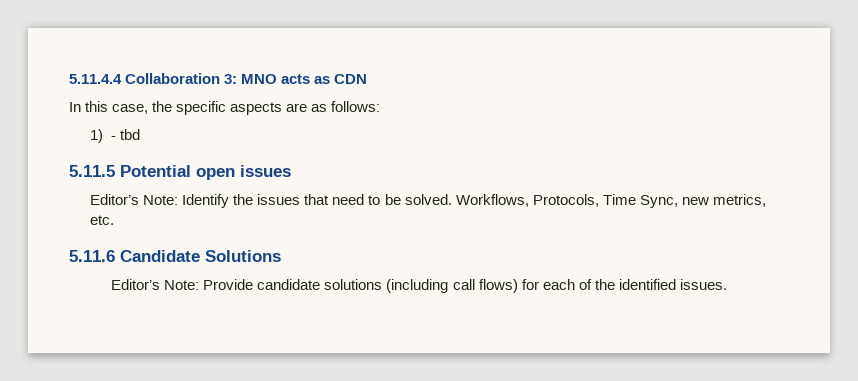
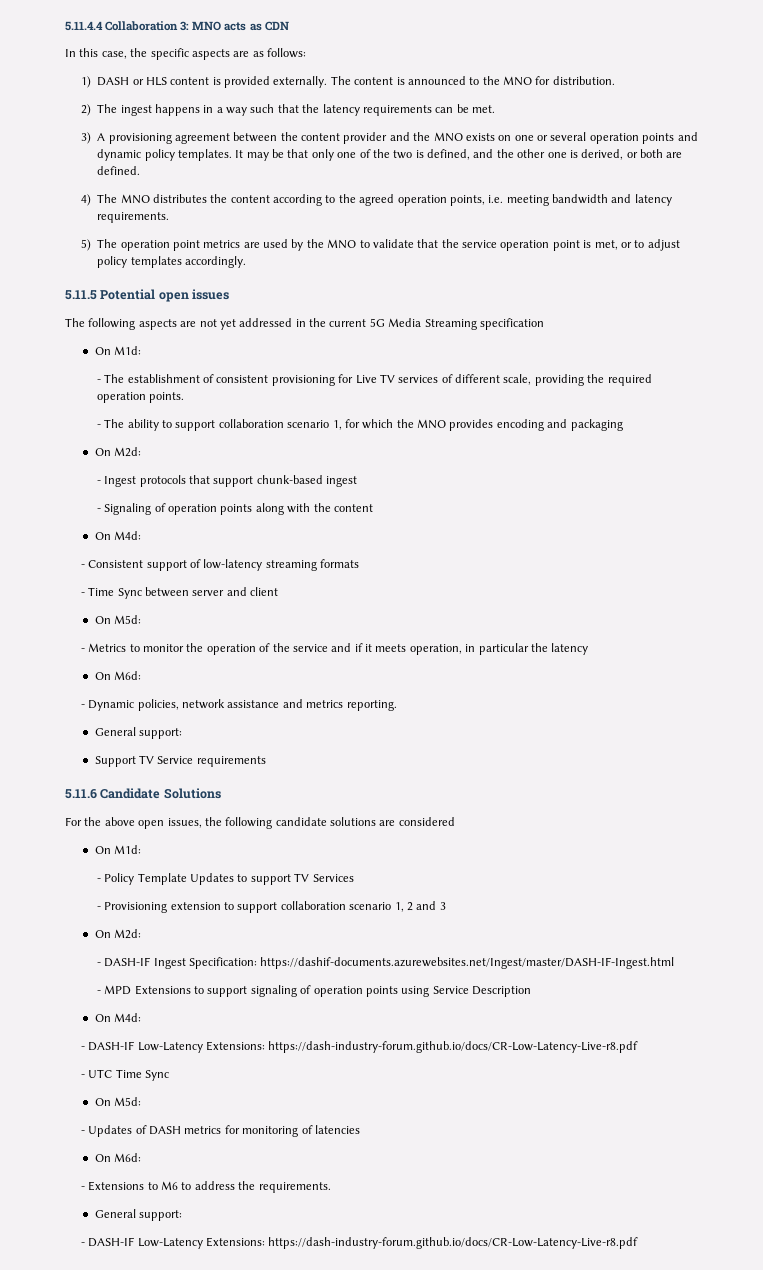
- 1) - tbd
+ 1) DASH or HLS content is provided externally. The content is announced to the MNO for distribution.
+ 2) The ingest happens in a way such that the latency requirements can be met.
+ 3) A provisioning agreement between the content provider and the MNO exists on one or several operation points and dynamic policy templates. It may be that only one of the two is defined, and the other one is derived, or both are defined.
+ 4) The MNO distributes the content according to the agreed operation points, i.e. meeting bandwidth and latency requirements.
+ 5) The operation point metrics are used by the MNO to validate that the service operation point is met, or to adjust policy templates accordingly.
  5.11.5 Potential open issues
- Editor’s Note: Identify the issues that need to be solved. Workflows, Protocols, Time Sync, new metrics, etc.
+ The following aspects are not yet addressed in the current 5G Media Streaming specification
+ On M1d:
+ - The establishment of consistent provisioning for Live TV services of different scale, providing the required operation points.
+ - The ability to support collaboration scenario 1, for which the MNO provides encoding and packaging
+ On M2d:
+ - Ingest protocols that support chunk-based ingest
+ - Signaling of operation points along with the content
+ On M4d:
+ - Consistent support of low-latency streaming formats
+ - Time Sync between server and client
+ On M5d:
+ - Metrics to monitor the operation of the service and if it meets operation, in particular the latency
+ On M6d:
+ - Dynamic policies, network assistance and metrics reporting.
+ General support:
+ Support TV Service requirements
  5.11.6 Candidate Solutions
- Editor’s Note: Provide candidate solutions (including call flows) for each of the identified issues.
+ For the above open issues, the following candidate solutions are considered
+ On M1d:
+ - Policy Template Updates to support TV Services
+ - Provisioning extension to support collaboration scenario 1, 2 and 3
+ On M2d:
+ - DASH-IF Ingest Specification: https://dashif-documents.azurewebsites.net/Ingest/master/DASH-IF-Ingest.html
+ - MPD Extensions to support signaling of operation points using Service Description
+ On M4d:
+ - DASH-IF Low-Latency Extensions: https://dash-industry-forum.github.io/docs/CR-Low-Latency-Live-r8.pdf
+ - UTC Time Sync
+ On M5d:
+ - Updates of DASH metrics for monitoring of latencies
+ On M6d:
+ - Extensions to M6 to address the requirements.
+ General support:
+ - DASH-IF Low-Latency Extensions: https://dash-industry-forum.github.io/docs/CR-Low-Latency-Live-r8.pdf

